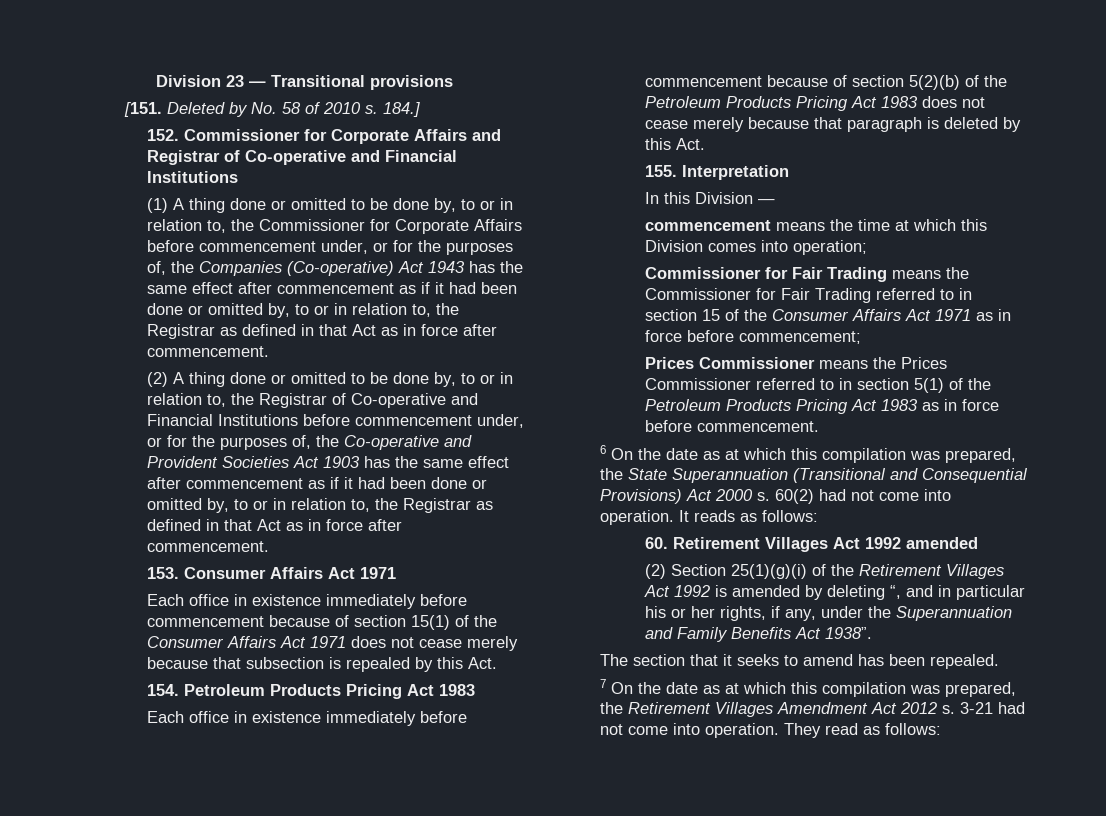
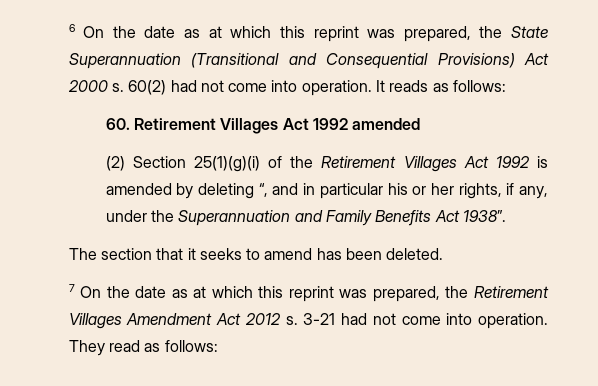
- Division 23 — Transitional provisions
- [151. Deleted by No. 58 of 2010 s. 184.]
- 152. Commissioner for Corporate Affairs and Registrar of Co-operative and Financial Institutions
- (1) A thing done or omitted to be done by, to or in relation to, the Commissioner for Corporate Affairs before commencement under, or for the purposes of, the Companies (Co-operative) Act 1943 has the same effect after commencement as if it had been done or omitted by, to or in relation to, the Registrar as defined in that Act as in force after commencement.
- (2) A thing done or omitted to be done by, to or in relation to, the Registrar of Co-operative and Financial Institutions before commencement under, or for the purposes of, the Co-operative and Provident Societies Act 1903 has the same effect after commencement as if it had been done or omitted by, to or in relation to, the Registrar as defined in that Act as in force after commencement.
- 153. Consumer Affairs Act 1971
- Each office in existence immediately before commencement because of section 15(1) of the Consumer Affairs Act 1971 does not cease merely because that subsection is repealed by this Act.
- 154. Petroleum Products Pricing Act 1983
- Each office in existence immediately before commencement because of section 5(2)(b) of the Petroleum Products Pricing Act 1983 does not cease merely because that paragraph is deleted by this Act.
- 155. Interpretation
- In this Division —
- commencement means the time at which this Division comes into operation;
- Commissioner for Fair Trading means the Commissioner for Fair Trading referred to in section 15 of the Consumer Affairs Act 1971 as in force before commencement;
- Prices Commissioner means the Prices Commissioner referred to in section 5(1) of the Petroleum Products Pricing Act 1983 as in force before commencement.
- 6 On the date as at which this compilation was prepared, the State Superannuation (Transitional and Consequential Provisions) Act 2000 s.
+ 6 On the date as at which this reprint was prepared, the State Superannuation (Transitional and Consequential Provisions) Act 2000 s.
- The section that it seeks to amend has been repealed.
+ The section that it seeks to amend has been deleted.
- 7 On the date as at which this compilation was prepared, the Retirement Villages Amendment Act 2012 s.
+ 7 On the date as at which this reprint was prepared, the Retirement Villages Amendment Act 2012 s.

